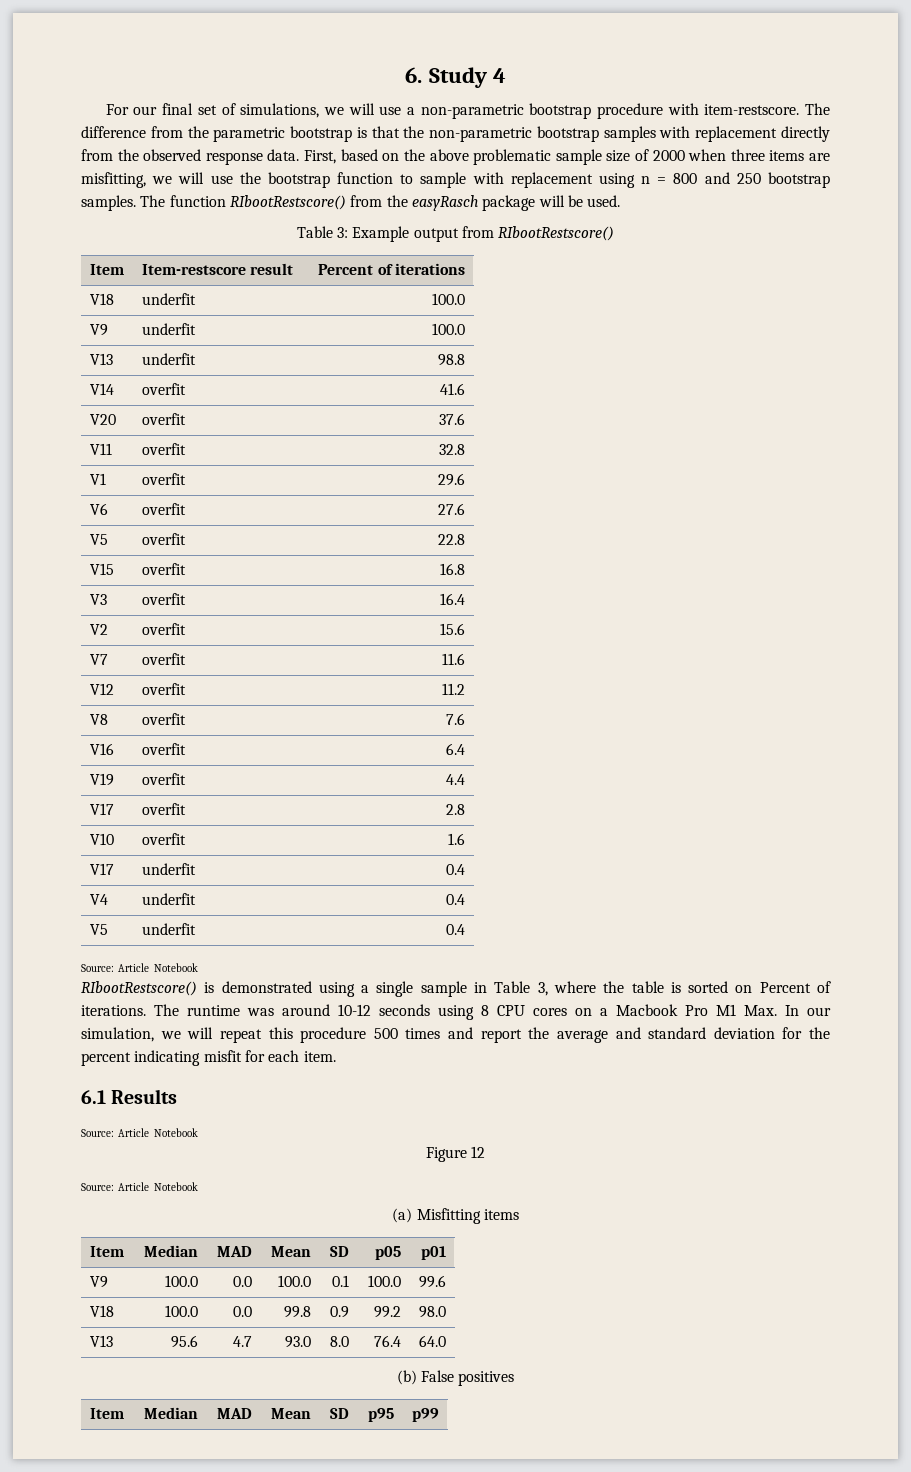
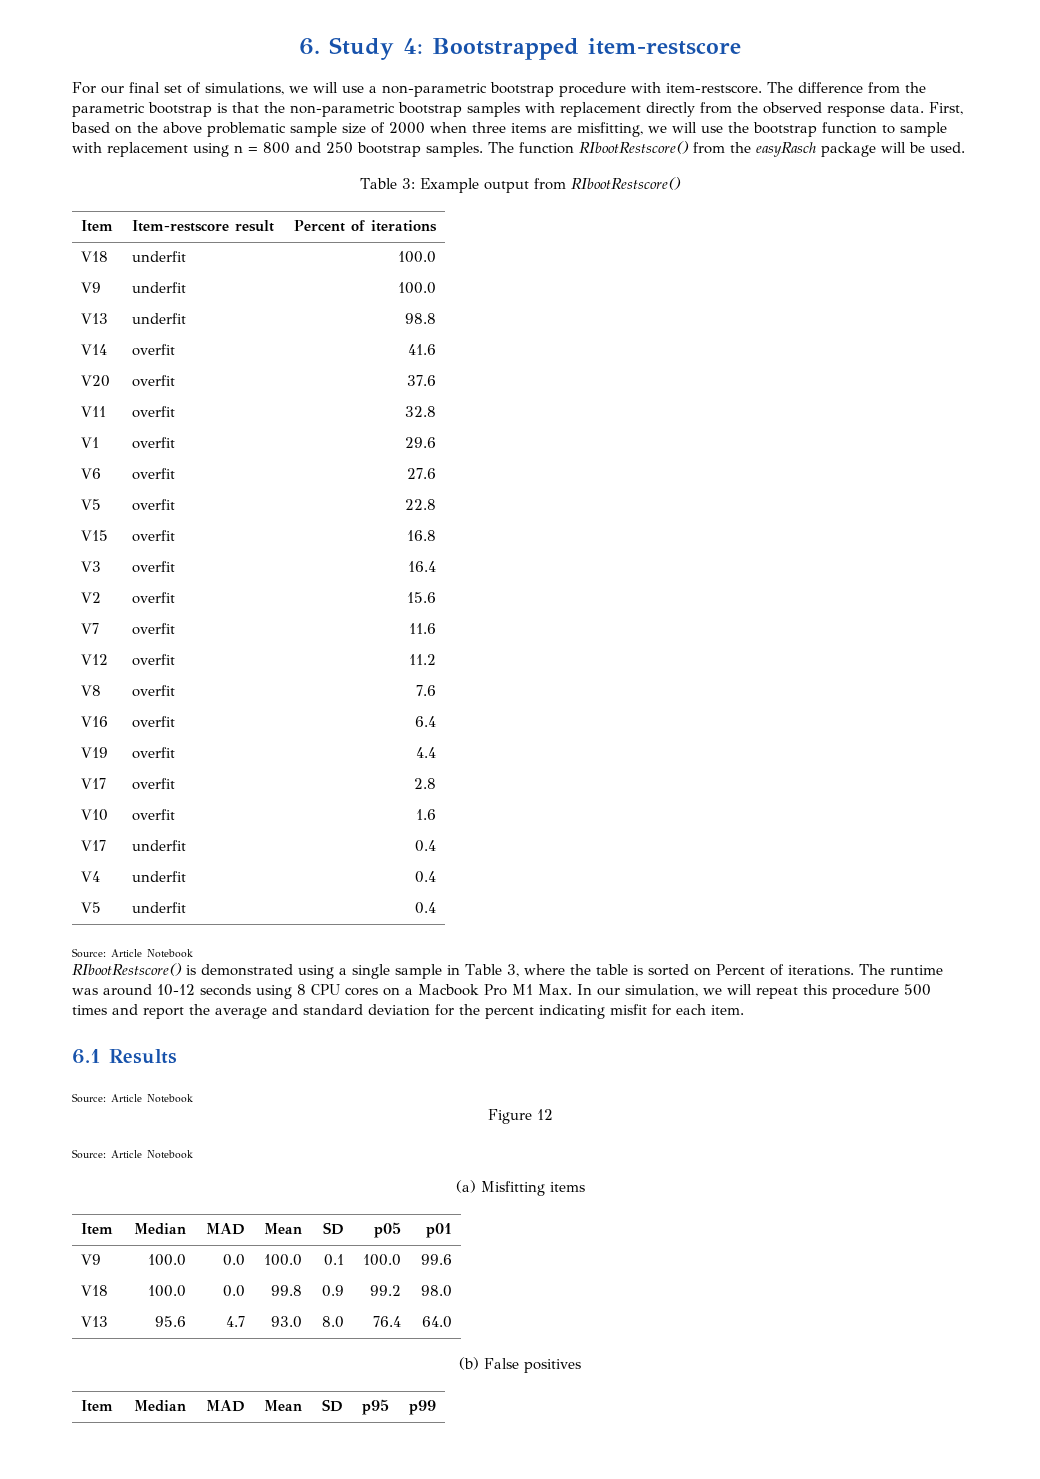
- 6. Study 4
+ 6. Study 4: Bootstrapped item-restscore

